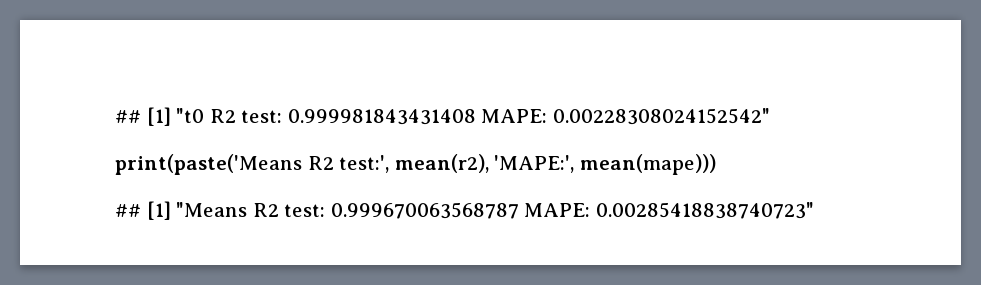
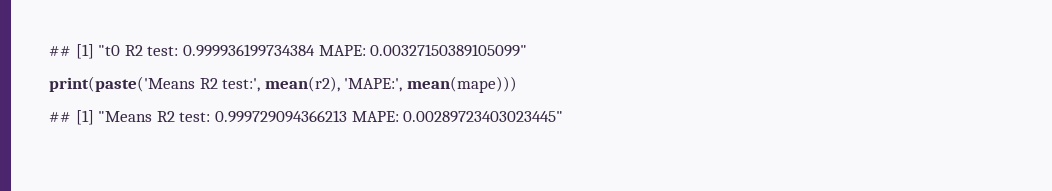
- ## [1] "t0 R2 test: 0.999981843431408 MAPE: 0.00228308024152542"
+ ## [1] "t0 R2 test: 0.999936199734384 MAPE: 0.00327150389105099"
- ## [1] "Means R2 test: 0.999670063568787 MAPE: 0.00285418838740723"
+ ## [1] "Means R2 test: 0.999729094366213 MAPE: 0.00289723403023445"

